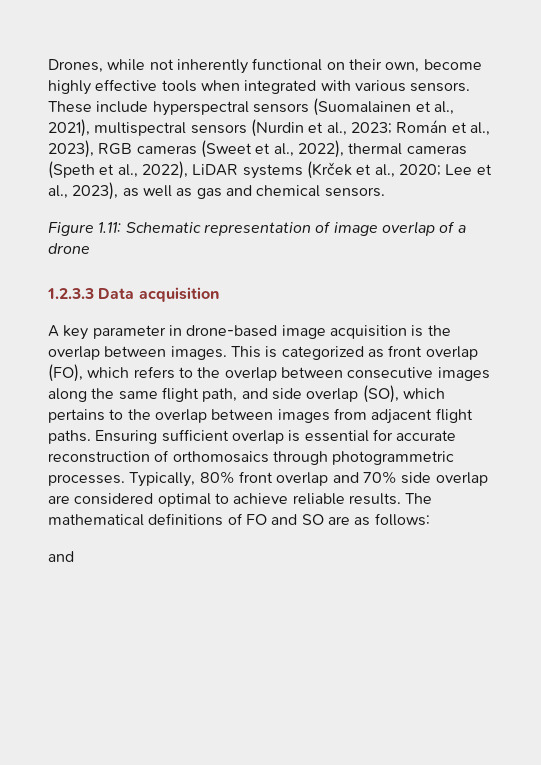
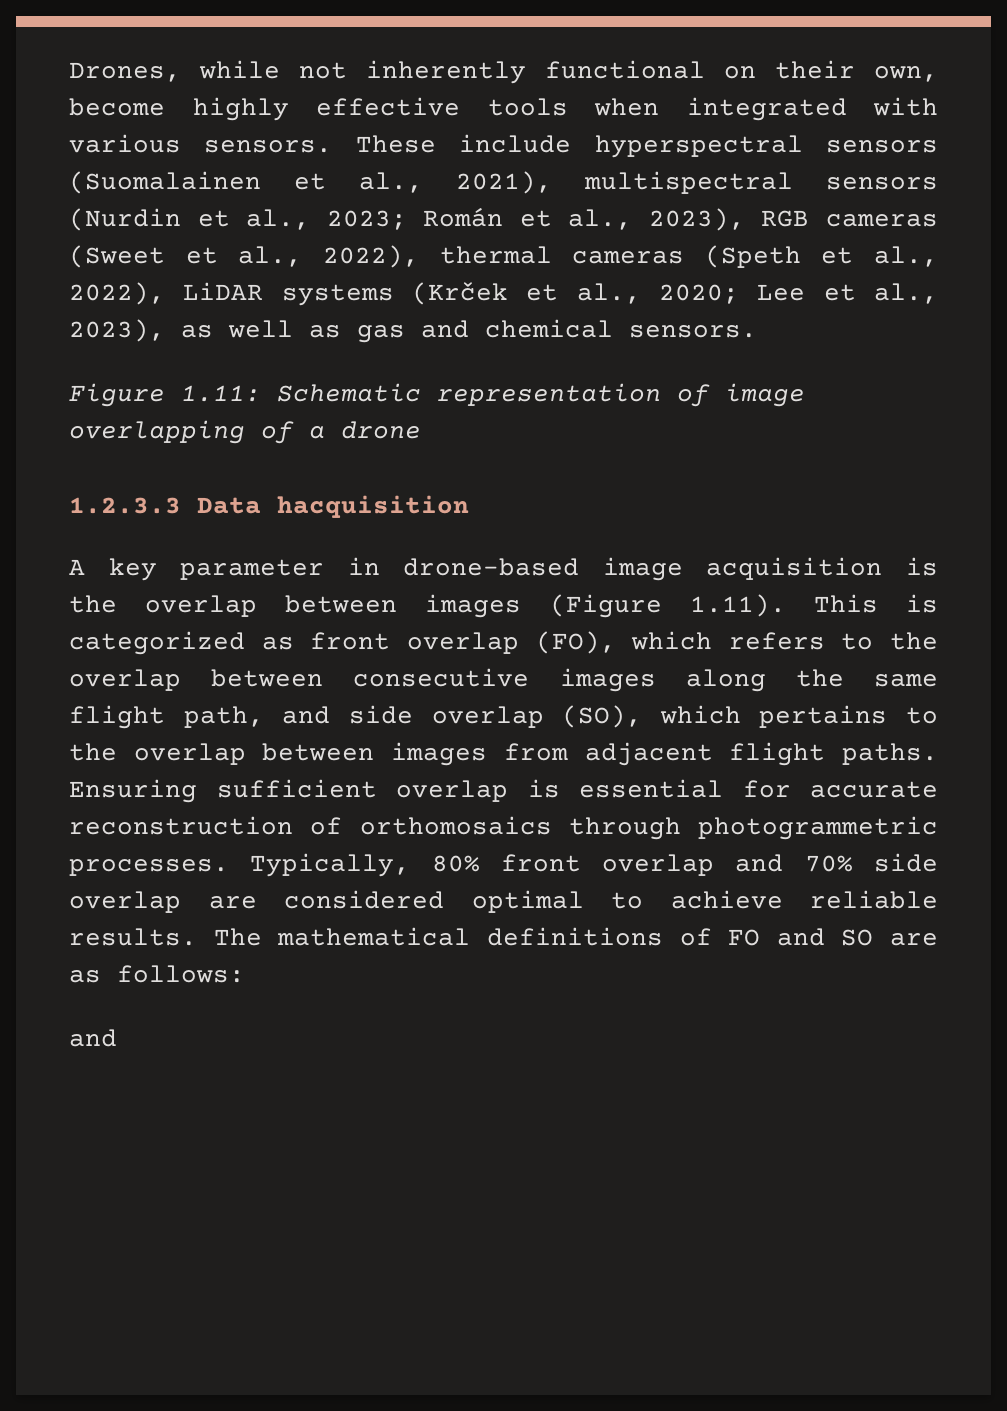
- Figure 1.11: Schematic representation of image overlap of a drone
+ Figure 1.11: Schematic representation of image overlapping of a drone
- 1.2.3.3 Data acquisition
+ 1.2.3.3 Data hacquisition
- A key parameter in drone-based image acquisition is the overlap between images. This is categorized as front overlap (FO), which refers to the overlap between consecutive images along the same flight path, and side overlap (SO), which pertains to the overlap between images from adjacent flight paths.
+ A key parameter in drone-based image acquisition is the overlap between images (Figure 1.11). This is categorized as front overlap (FO), which refers to the overlap between consecutive images along the same flight path, and side overlap (SO), which pertains to the overlap between images from adjacent flight paths.

